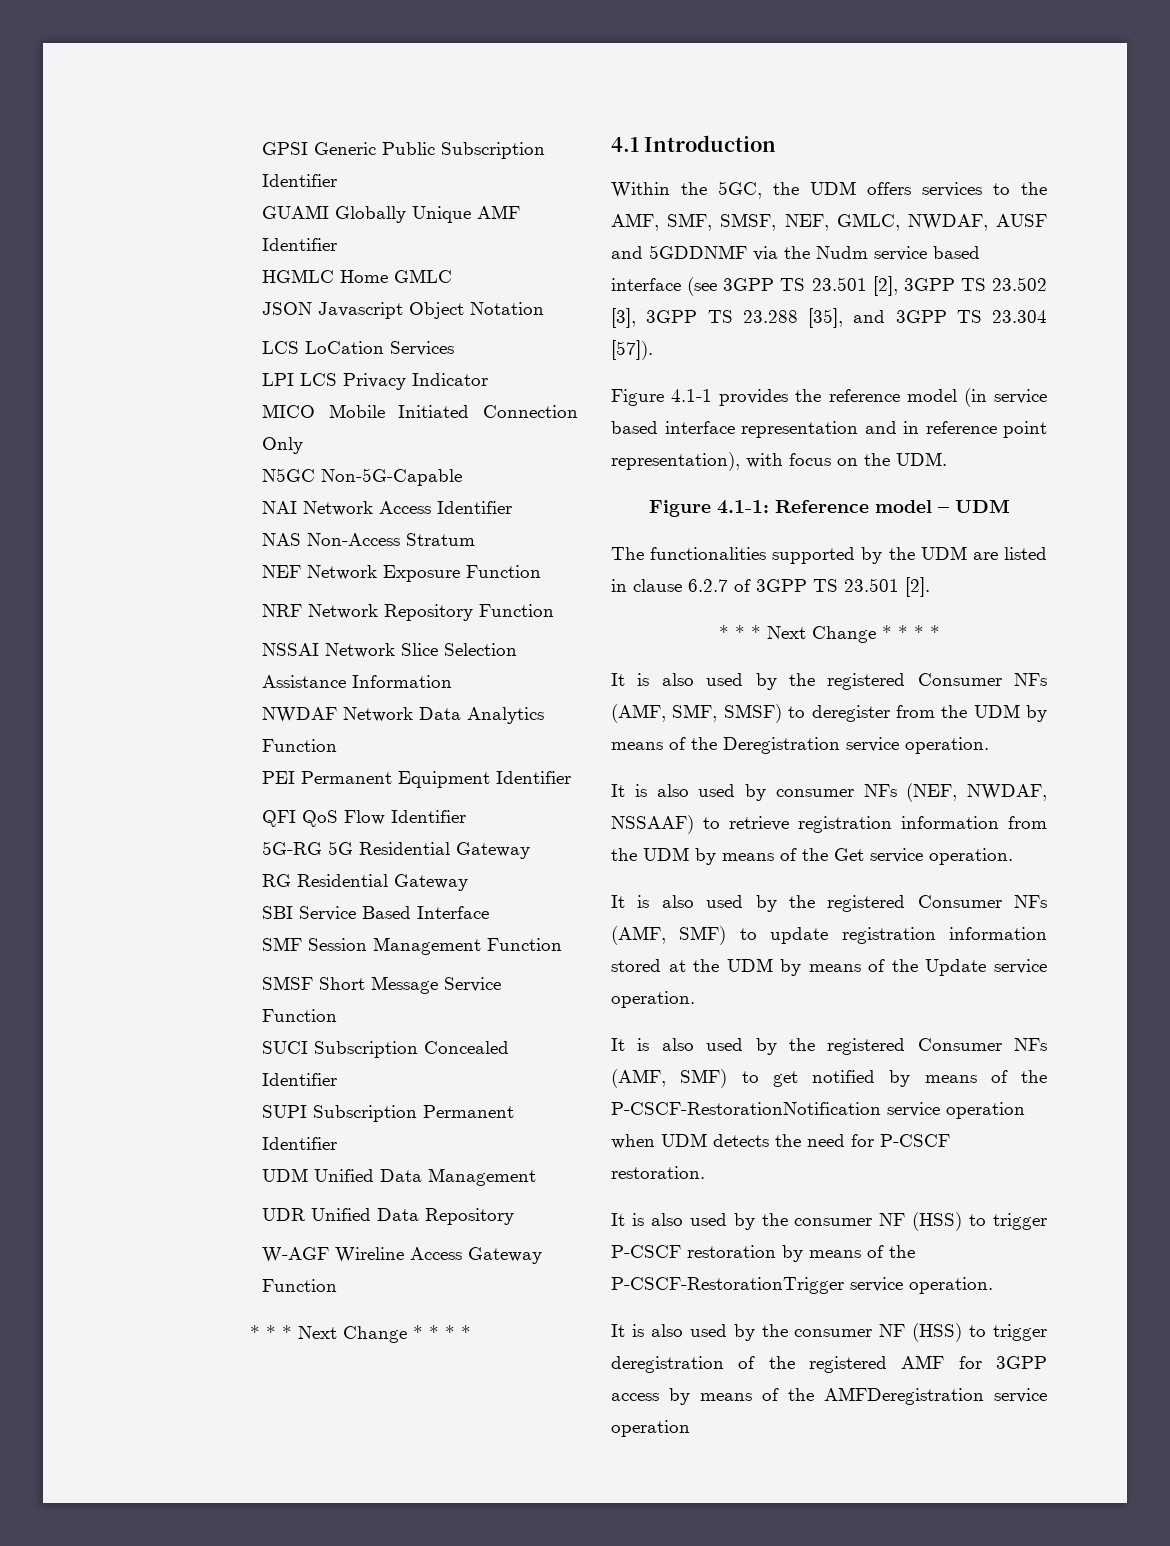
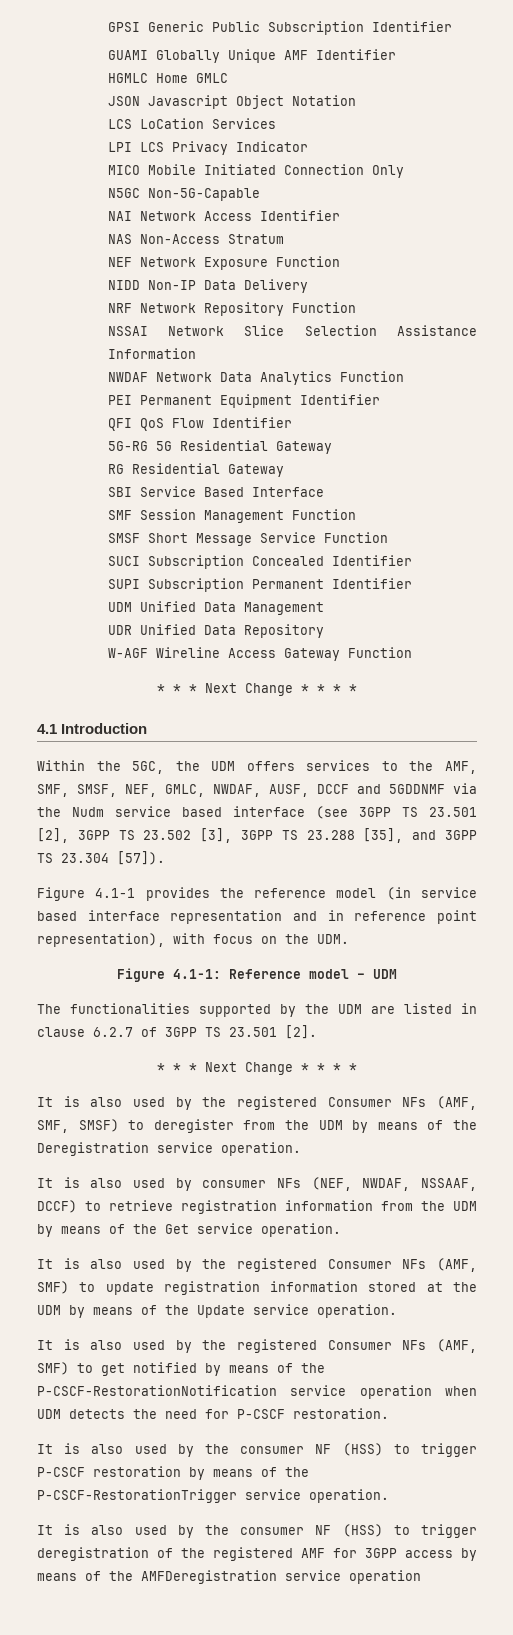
+ NIDD Non-IP Data Delivery
- Within the 5GC, the UDM offers services to the AMF, SMF, SMSF, NEF, GMLC, NWDAF, AUSF and 5GDDNMF via the Nudm service based interface (see 3GPP TS 23.501 [2], 3GPP TS 23.502 [3], 3GPP TS 23.288 [35], and 3GPP TS 23.304 [57]).
+ Within the 5GC, the UDM offers services to the AMF, SMF, SMSF, NEF, GMLC, NWDAF, AUSF, DCCF and 5GDDNMF via the Nudm service based interface (see 3GPP TS 23.501 [2], 3GPP TS 23.502 [3], 3GPP TS 23.288 [35], and 3GPP TS 23.304 [57]).
- It is also used by consumer NFs (NEF, NWDAF, NSSAAF) to retrieve registration information from the UDM by means of the Get service operation.
+ It is also used by consumer NFs (NEF, NWDAF, NSSAAF, DCCF) to retrieve registration information from the UDM by means of the Get service operation.

